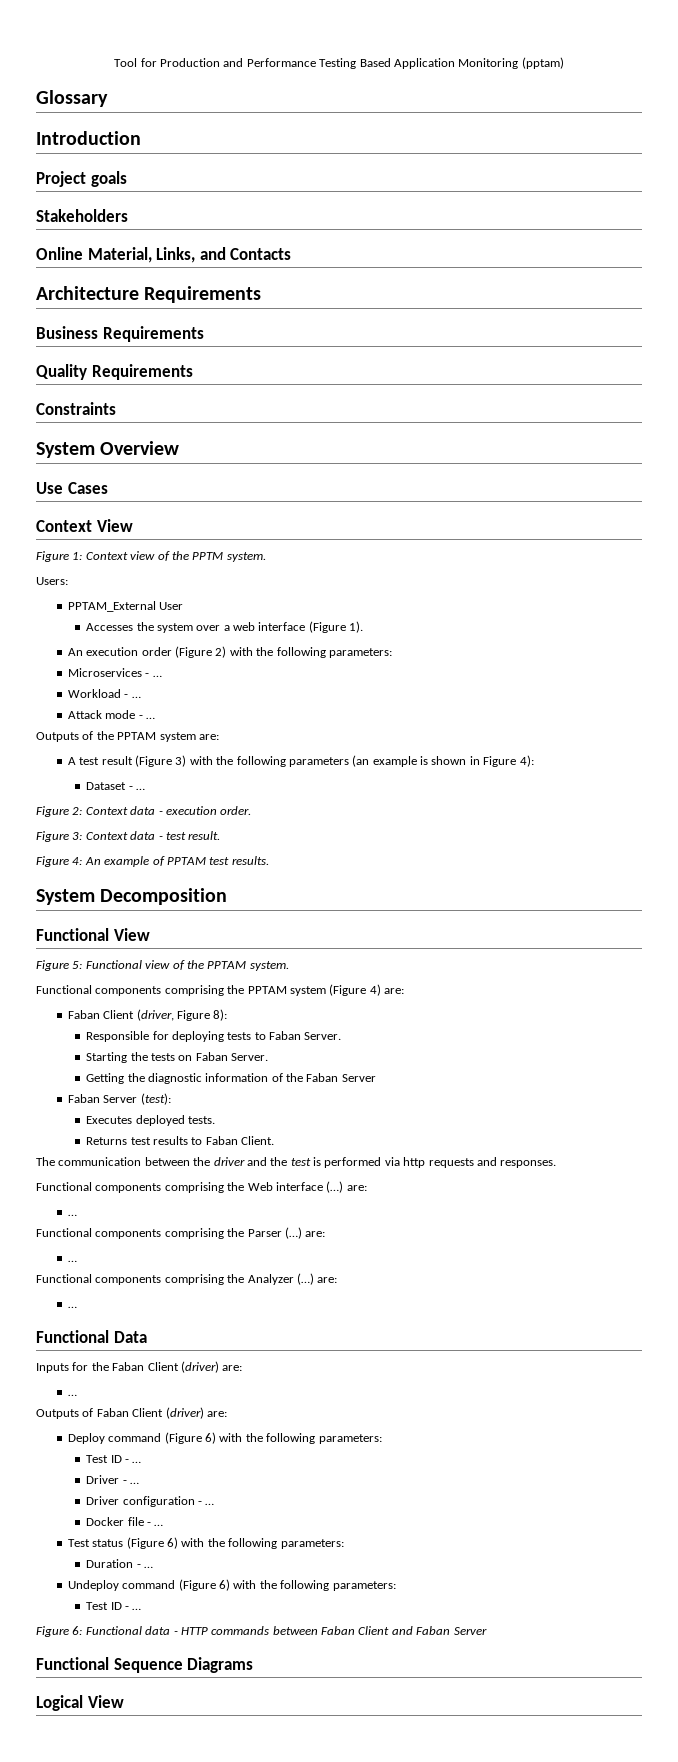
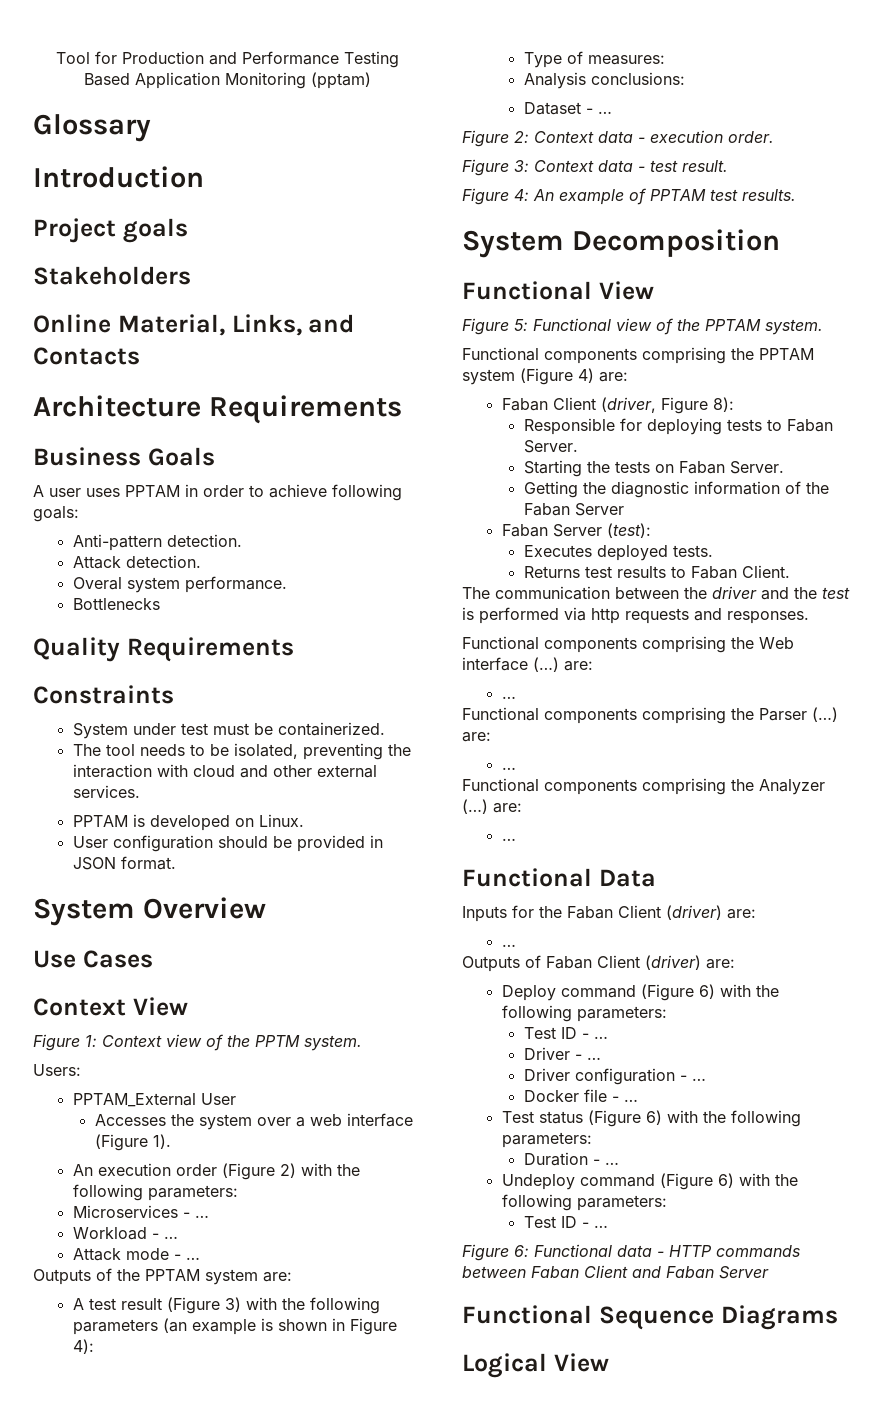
- Business Requirements
+ Business Goals
+ A user uses PPTAM in order to achieve following goals:
+ Anti-pattern detection.
+ Attack detection.
+ Overal system performance.
+ Bottlenecks
  Quality Requirements
  Constraints
+ System under test must be containerized.
+ The tool needs to be isolated, preventing the interaction with cloud and other external services.
+ PPTAM is developed on Linux.
+ User configuration should be provided in JSON format.
+ Type of measures:
+ Analysis conclusions:

